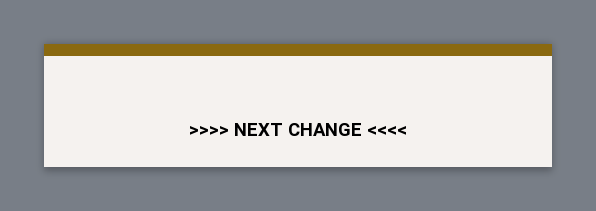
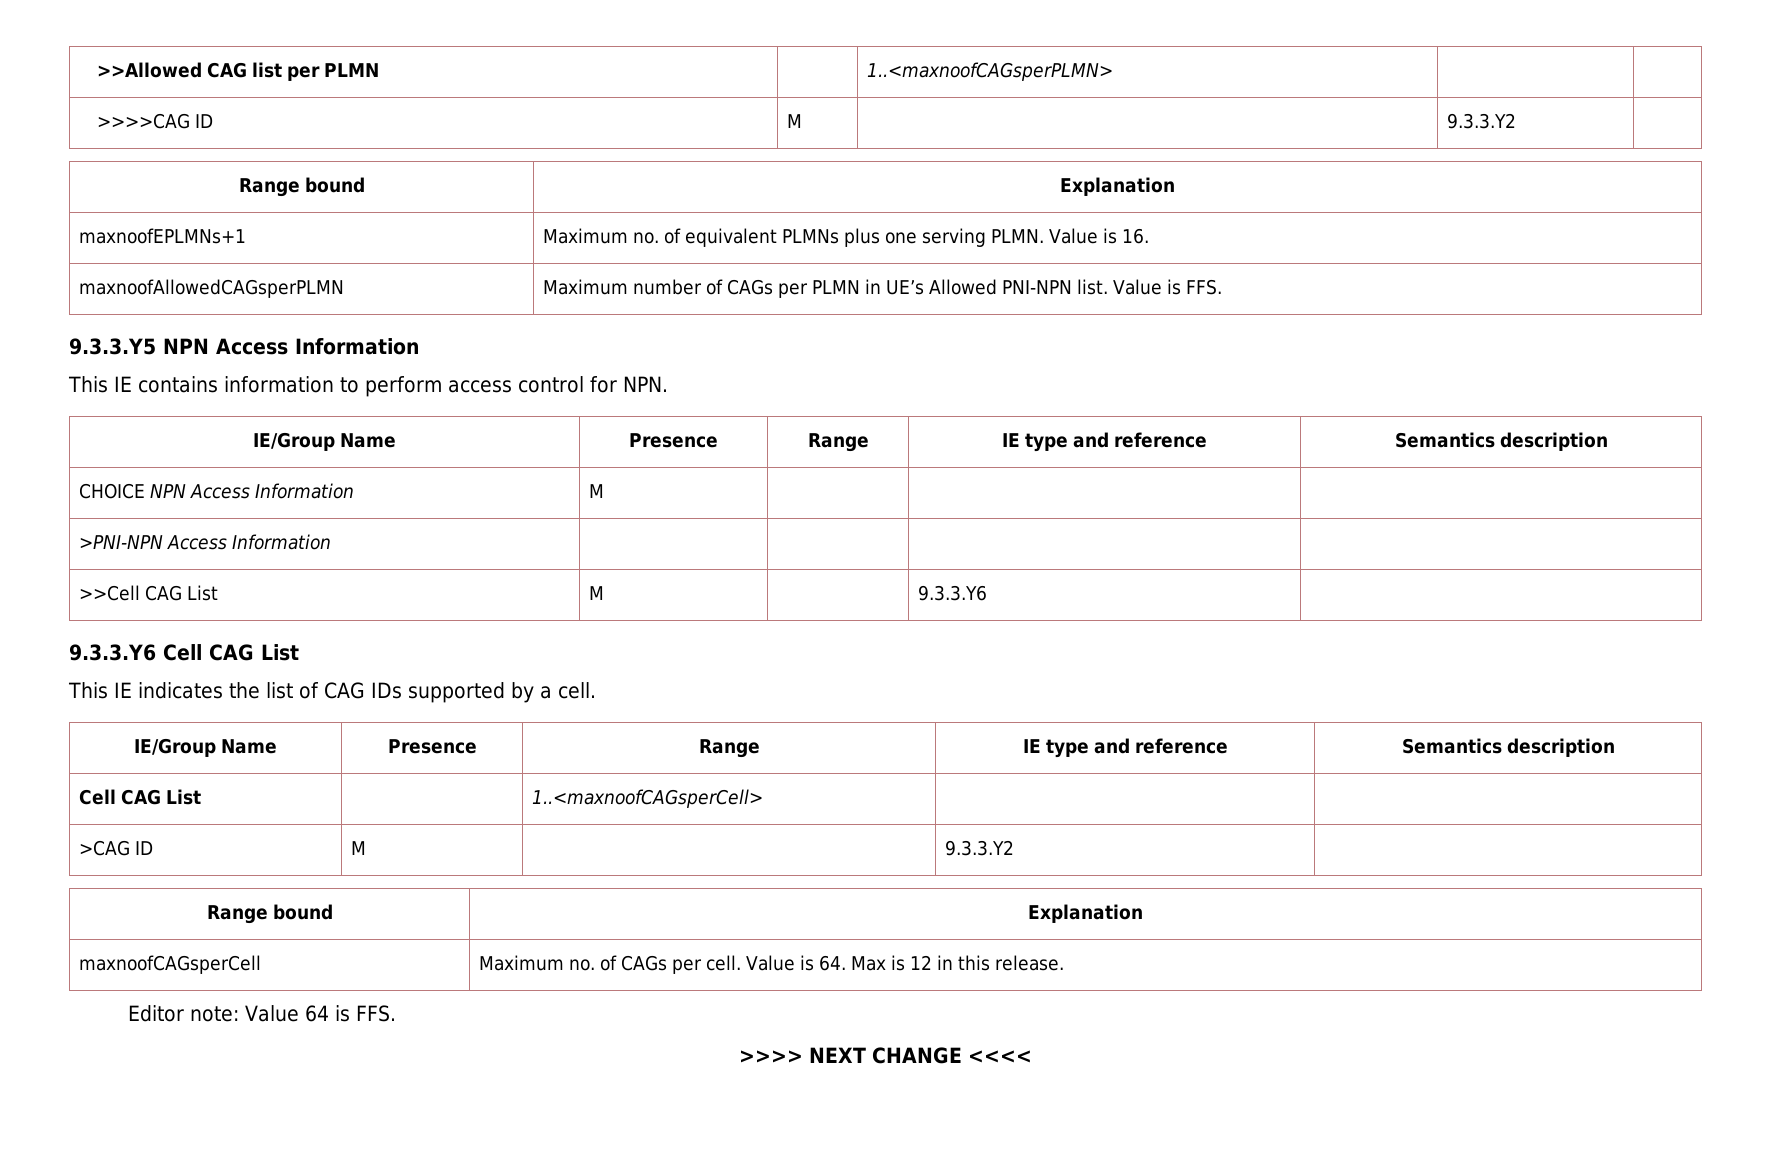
+ >>Allowed CAG list per PLMN | | 1..<maxnoofCAGsperPLMN> | |
+ >>>>CAG ID | M | | 9.3.3.Y2 |
+ Range bound | Explanation
+ maxnoofEPLMNs+1 | Maximum no. of equivalent PLMNs plus one serving PLMN. Value is 16.
+ maxnoofAllowedCAGsperPLMN | Maximum number of CAGs per PLMN in UE’s Allowed PNI-NPN list. Value is FFS.
+ 9.3.3.Y5 NPN Access Information
+ This IE contains information to perform access control for NPN.
+ IE/Group Name | Presence | Range | IE type and reference | Semantics description
+ CHOICE NPN Access Information | M | | |
+ >PNI-NPN Access Information | | | |
+ >>Cell CAG List | M | | 9.3.3.Y6 |
+ 9.3.3.Y6 Cell CAG List
+ This IE indicates the list of CAG IDs supported by a cell.
+ IE/Group Name | Presence | Range | IE type and reference | Semantics description
+ Cell CAG List | | 1..<maxnoofCAGsperCell> | |
+ >CAG ID | M | | 9.3.3.Y2 |
+ Range bound | Explanation
+ maxnoofCAGsperCell | Maximum no. of CAGs per cell. Value is 64. Max is 12 in this release.
+ Editor note: Value 64 is FFS.

